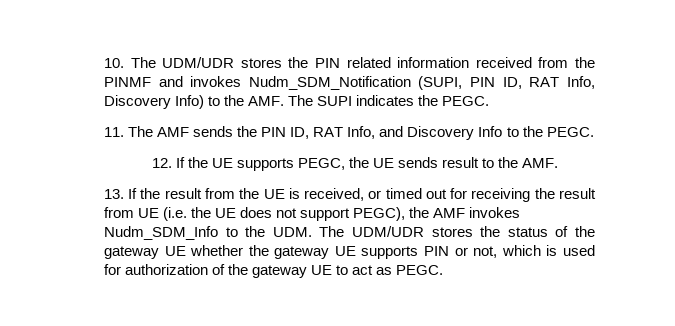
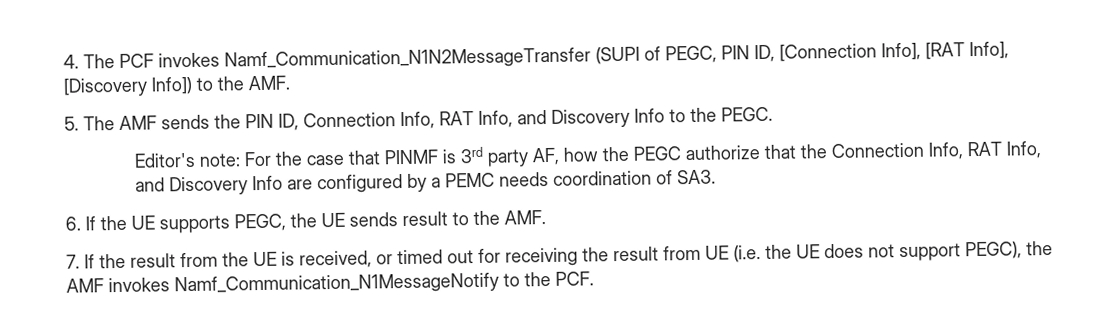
- 10. The UDM/UDR stores the PIN related information received from the PINMF and invokes Nudm_SDM_Notification (SUPI, PIN ID, RAT Info, Discovery Info) to the AMF. The SUPI indicates the PEGC.
- 11. The AMF sends the PIN ID, RAT Info, and Discovery Info to the PEGC.
+ 4. The PCF invokes Namf_Communication_N1N2MessageTransfer (SUPI of PEGC, PIN ID, [Connection Info], [RAT Info], [Discovery Info]) to the AMF.
+ 5. The AMF sends the PIN ID, Connection Info, RAT Info, and Discovery Info to the PEGC.
- 12. If the UE supports PEGC, the UE sends result to the AMF.
+ Editor's note: For the case that PINMF is 3rd party AF, how the PEGC authorize that the Connection Info, RAT Info, and Discovery Info are configured by a PEMC needs coordination of SA3.
+ 6. If the UE supports PEGC, the UE sends result to the AMF.
- 13. If the result from the UE is received, or timed out for receiving the result from UE (i.e. the UE does not support PEGC), the AMF invokes Nudm_SDM_Info to the UDM. The UDM/UDR stores the status of the gateway UE whether the gateway UE supports PIN or not, which is used for authorization of the gateway UE to act as PEGC.
+ 7. If the result from the UE is received, or timed out for receiving the result from UE (i.e. the UE does not support PEGC), the AMF invokes Namf_Communication_N1MessageNotify to the PCF.

